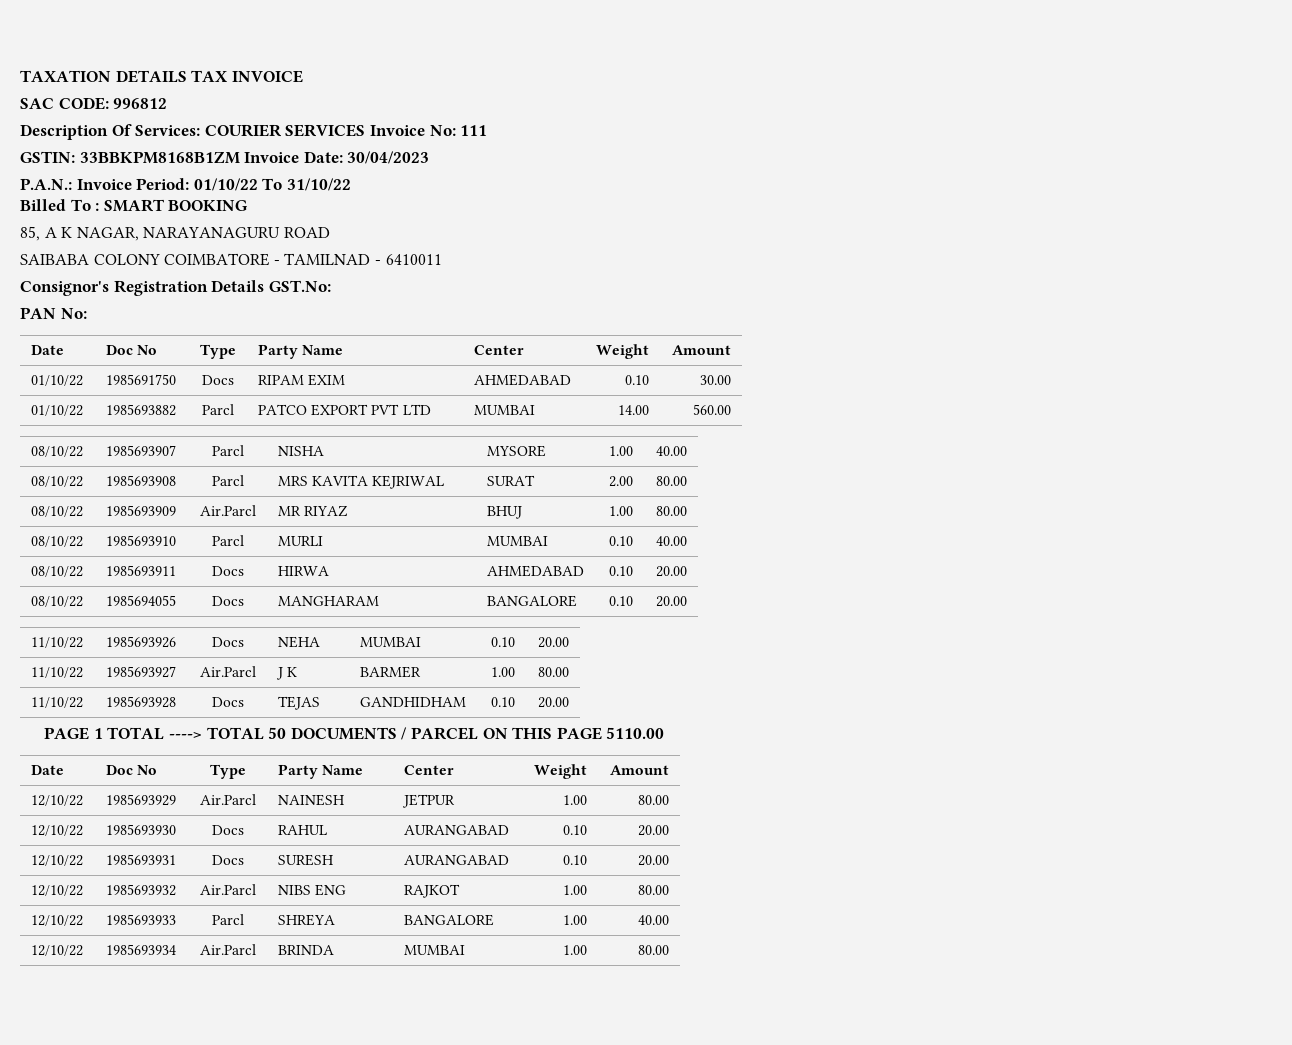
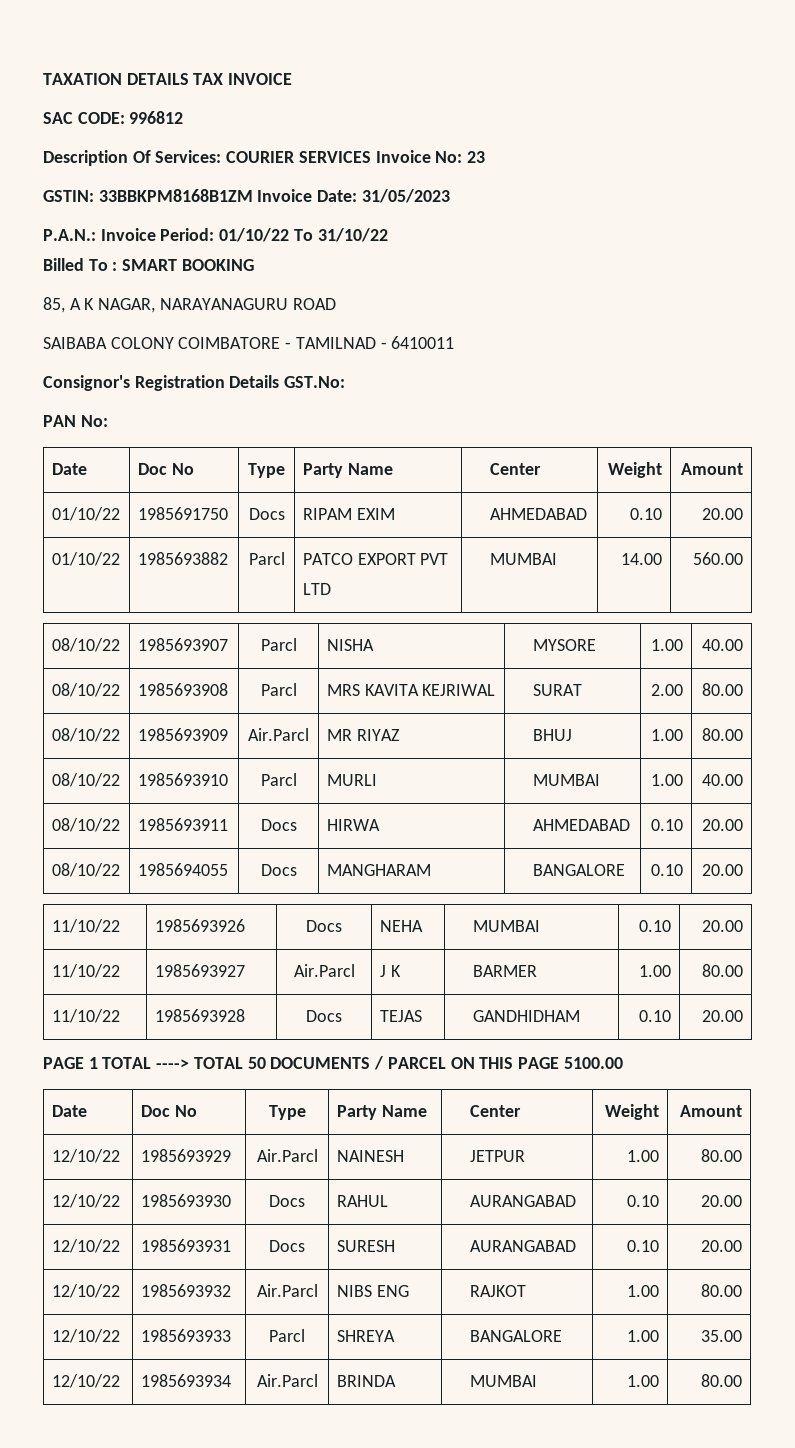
- Description Of Services: COURIER SERVICES Invoice No: 111
+ Description Of Services: COURIER SERVICES Invoice No: 23
- GSTIN: 33BBKPM8168B1ZM Invoice Date: 30/04/2023
+ GSTIN: 33BBKPM8168B1ZM Invoice Date: 31/05/2023
- 01/10/22 | 1985691750 | Docs | RIPAM EXIM | AHMEDABAD | 0.10 | 30.00
+ 01/10/22 | 1985691750 | Docs | RIPAM EXIM | AHMEDABAD | 0.10 | 20.00
- 08/10/22 | 1985693910 | Parcl | MURLI | MUMBAI | 0.10 | 40.00
+ 08/10/22 | 1985693910 | Parcl | MURLI | MUMBAI | 1.00 | 40.00
- PAGE 1 TOTAL ----> TOTAL 50 DOCUMENTS / PARCEL ON THIS PAGE 5110.00
+ PAGE 1 TOTAL ----> TOTAL 50 DOCUMENTS / PARCEL ON THIS PAGE 5100.00
- 12/10/22 | 1985693933 | Parcl | SHREYA | BANGALORE | 1.00 | 40.00
+ 12/10/22 | 1985693933 | Parcl | SHREYA | BANGALORE | 1.00 | 35.00

